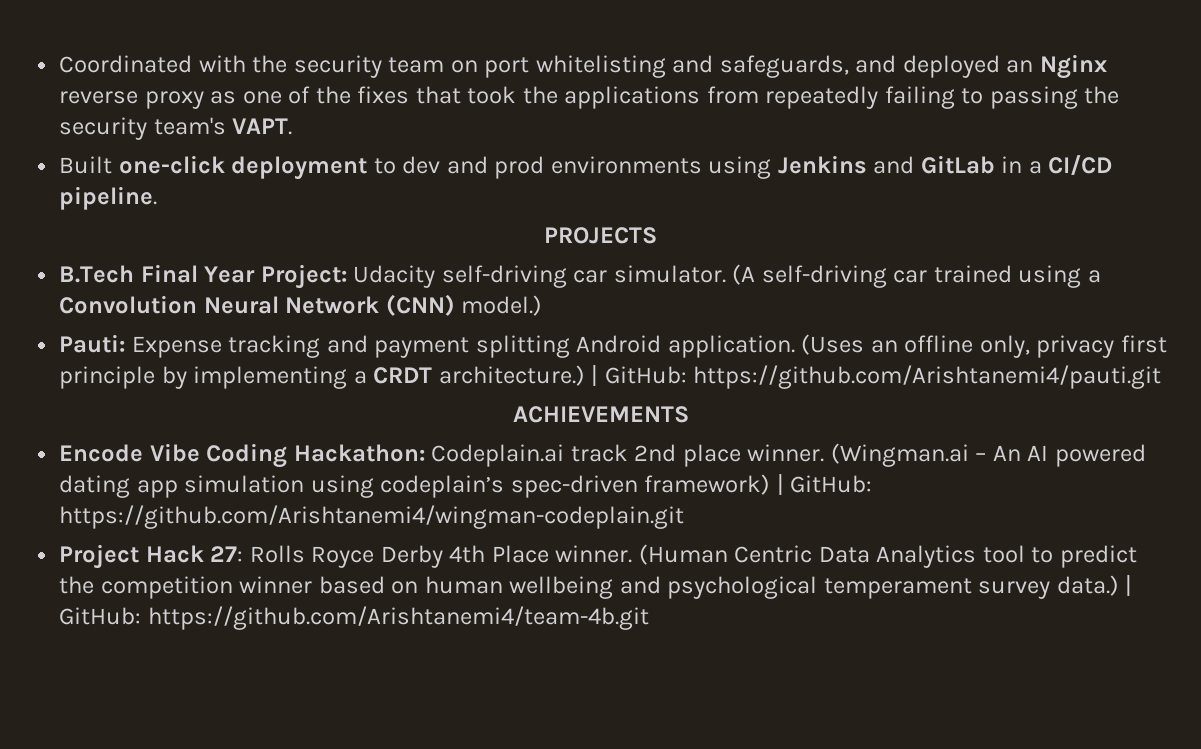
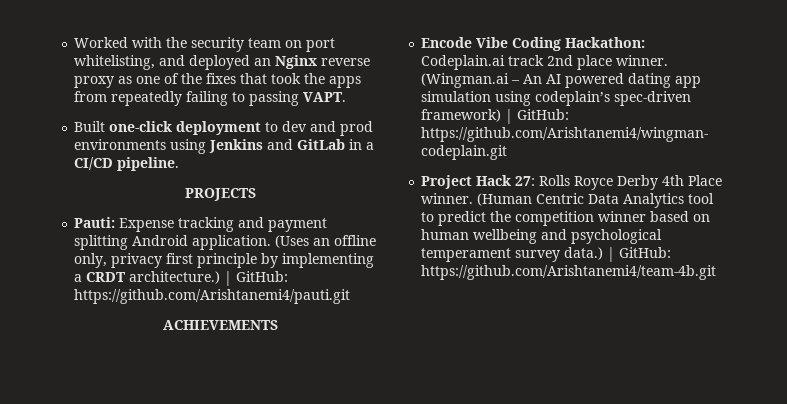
- Coordinated with the security team on port whitelisting and safeguards, and deployed an Nginx reverse proxy as one of the fixes that took the applications from repeatedly failing to passing the security team's VAPT.
+ Worked with the security team on port whitelisting, and deployed an Nginx reverse proxy as one of the fixes that took the apps from repeatedly failing to passing VAPT.
- B.Tech Final Year Project: Udacity self-driving car simulator. (A self-driving car trained using a Convolution Neural Network (CNN) model.)

